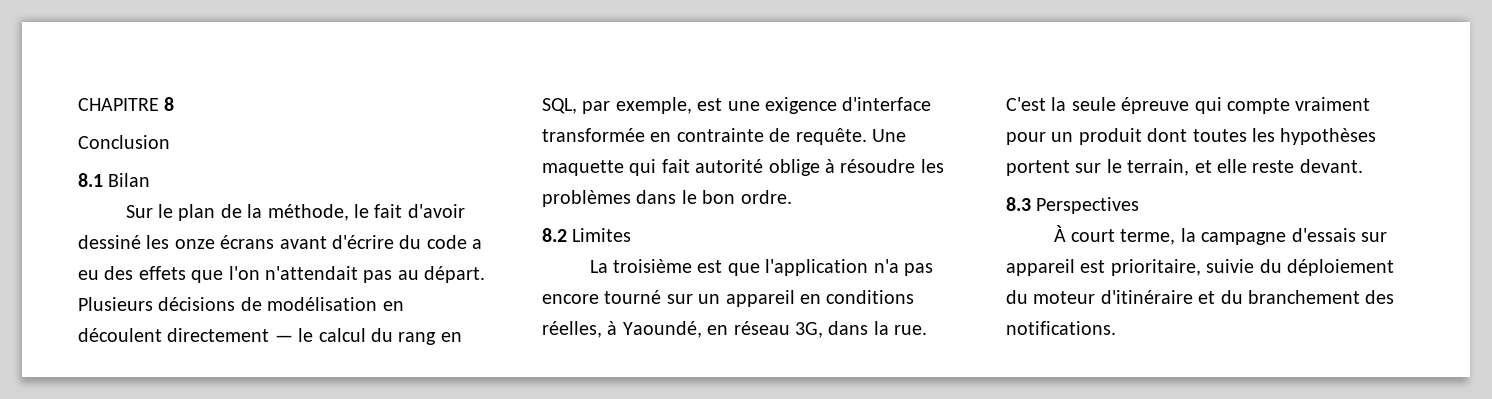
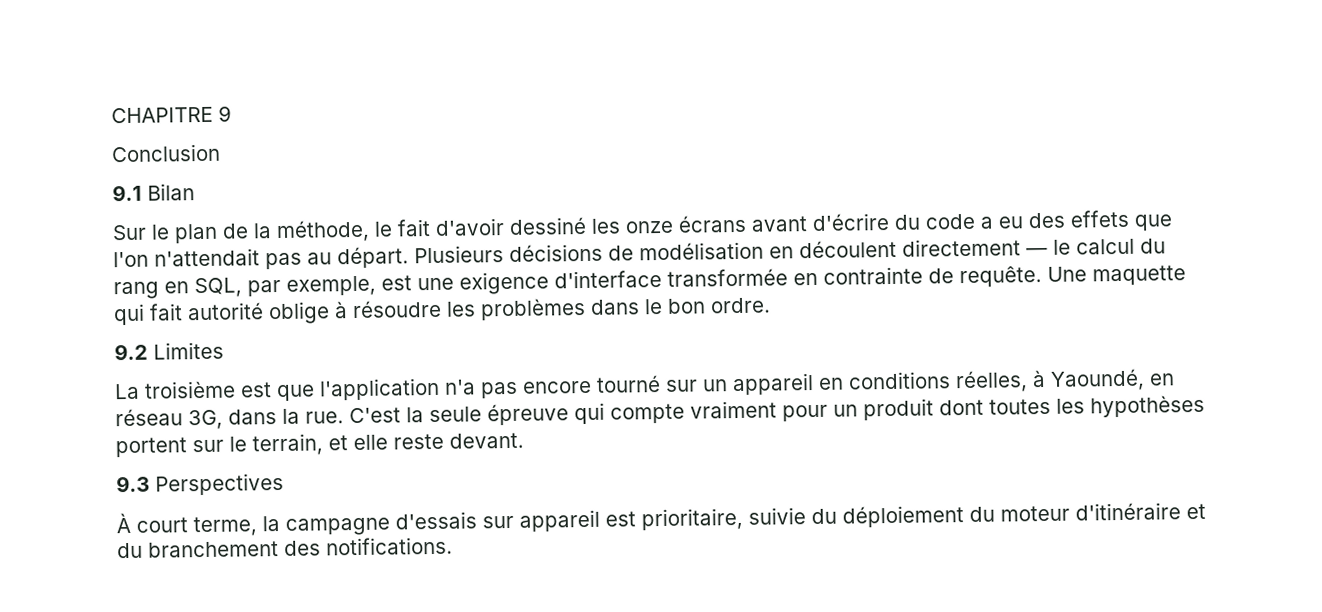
- CHAPITRE 8
+ CHAPITRE 9
- 8.1 Bilan
+ 9.1 Bilan
- 8.2 Limites
+ 9.2 Limites
- 8.3 Perspectives
+ 9.3 Perspectives

